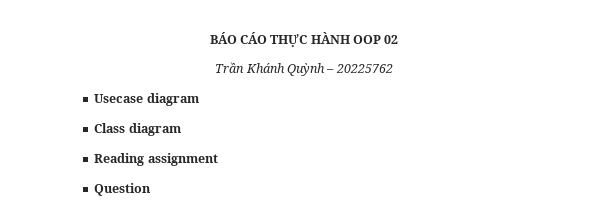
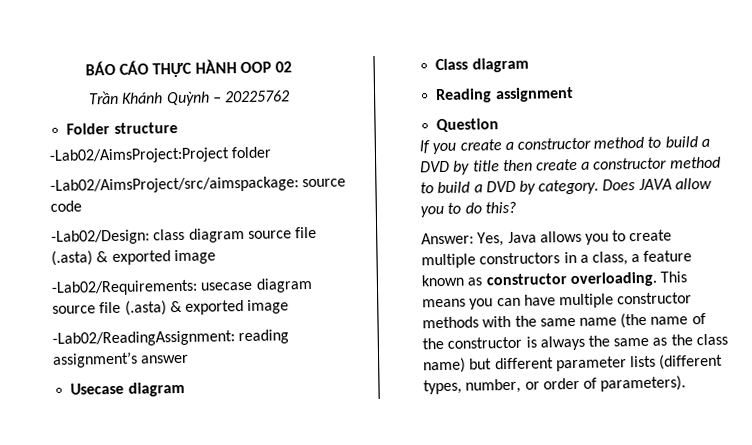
+ Folder structure
+ -Lab02/AimsProject:Project folder
+ -Lab02/AimsProject/src/aimspackage: source code
+ -Lab02/Design: class diagram source file (.asta) & exported image
+ -Lab02/Requirements: usecase diagram source file (.asta) & exported image
+ -Lab02/ReadingAssignment: reading assignment’s answer
+ If you create a constructor method to build a DVD by title then create a constructor method to build a DVD by category. Does JAVA allow you to do this?
+ Answer: Yes, Java allows you to create multiple constructors in a class, a feature known as constructor overloading. This means you can have multiple constructor methods with the same name (the name of the constructor is always the same as the class name) but different parameter lists (different types, number, or order of parameters).

